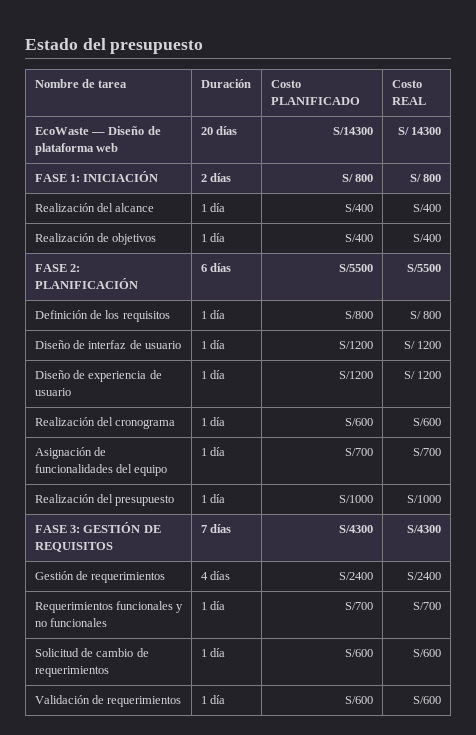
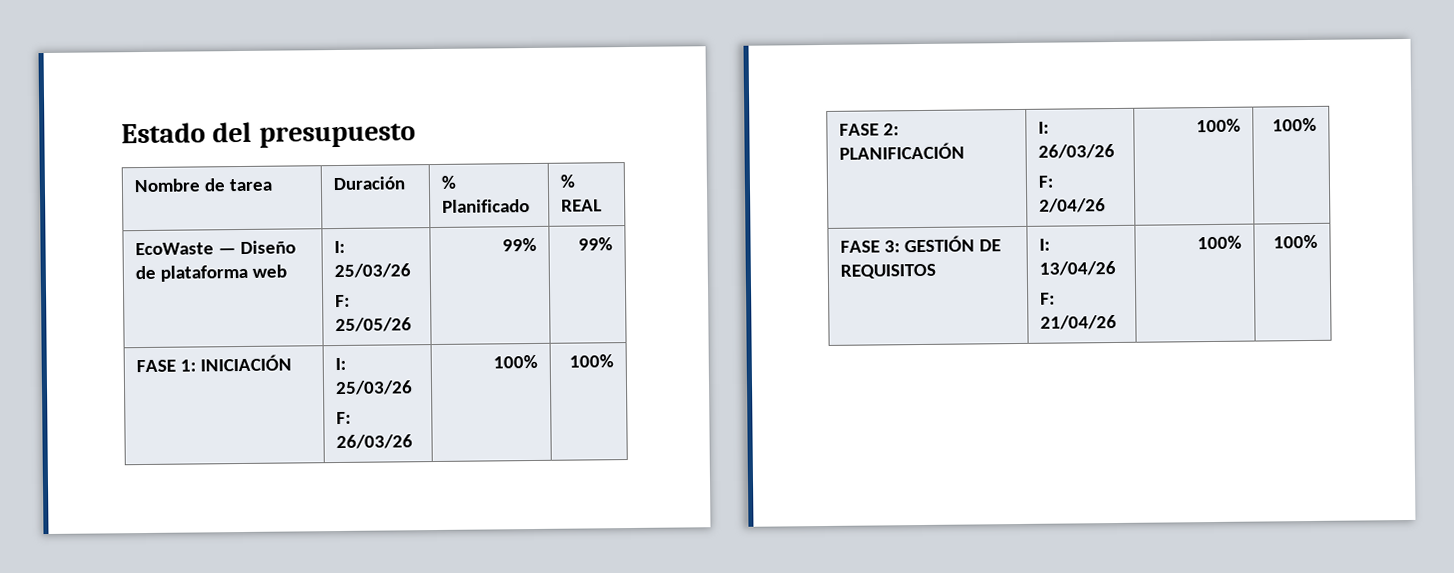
- Nombre de tarea | Duración | Costo PLANIFICADO | Costo REAL
+ Nombre de tarea | Duración | % Planificado | % REAL
- EcoWaste — Diseño de plataforma web | 20 días | S/14300 | S/ 14300
- FASE 1: INICIACIÓN | 2 días | S/ 800 | S/ 800
- Realización del alcance | 1 día | S/400 | S/400
- Realización de objetivos | 1 día | S/400 | S/400
- FASE 2: PLANIFICACIÓN | 6 días | S/5500 | S/5500
- Definición de los requisitos | 1 día | S/800 | S/ 800
- Diseño de interfaz de usuario | 1 día | S/1200 | S/ 1200
- Diseño de experiencia de usuario | 1 día | S/1200 | S/ 1200
- Realización del cronograma | 1 día | S/600 | S/600
- Asignación de funcionalidades del equipo | 1 día | S/700 | S/700
- Realización del presupuesto | 1 día | S/1000 | S/1000
+ EcoWaste — Diseño de plataforma web | I: 25/03/26
+ F: 25/05/26 | 99% | 99%
+ FASE 1: INICIACIÓN | I: 25/03/26
+ F: 26/03/26 | 100% | 100%
+ FASE 2: PLANIFICACIÓN | I: 26/03/26
+ F: 2/04/26 | 100% | 100%
- FASE 3: GESTIÓN DE REQUISITOS | 7 días | S/4300 | S/4300
- Gestión de requerimientos | 4 días | S/2400 | S/2400
- Requerimientos funcionales y no funcionales | 1 día | S/700 | S/700
- Solicitud de cambio de requerimientos | 1 día | S/600 | S/600
- Validación de requerimientos | 1 día | S/600 | S/600
+ FASE 3: GESTIÓN DE REQUISITOS | I: 13/04/26
+ F: 21/04/26 | 100% | 100%

